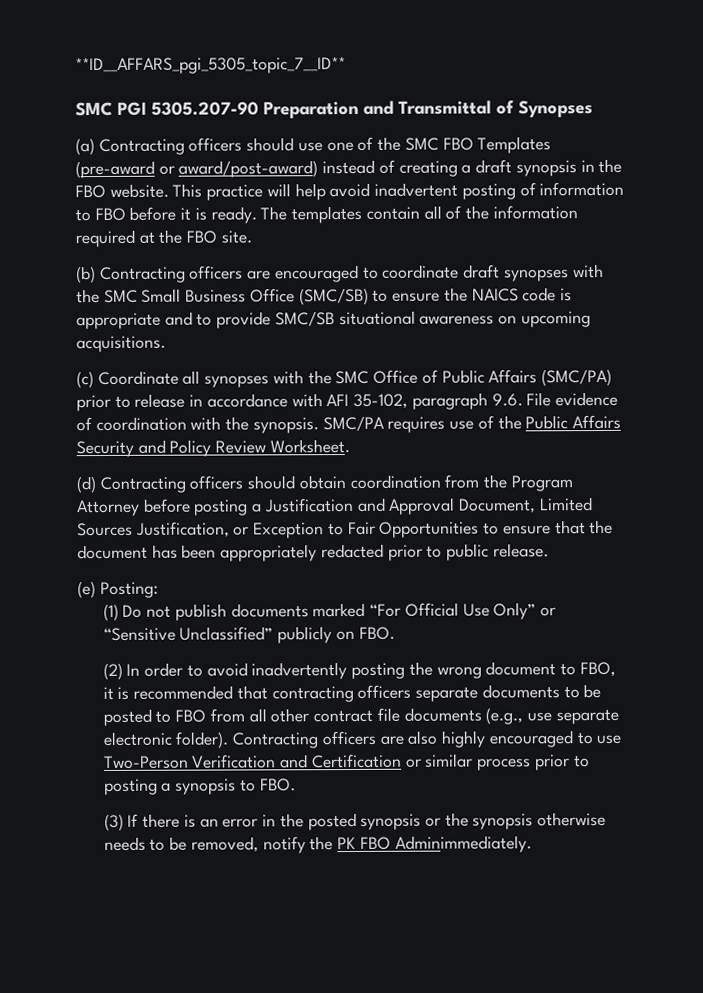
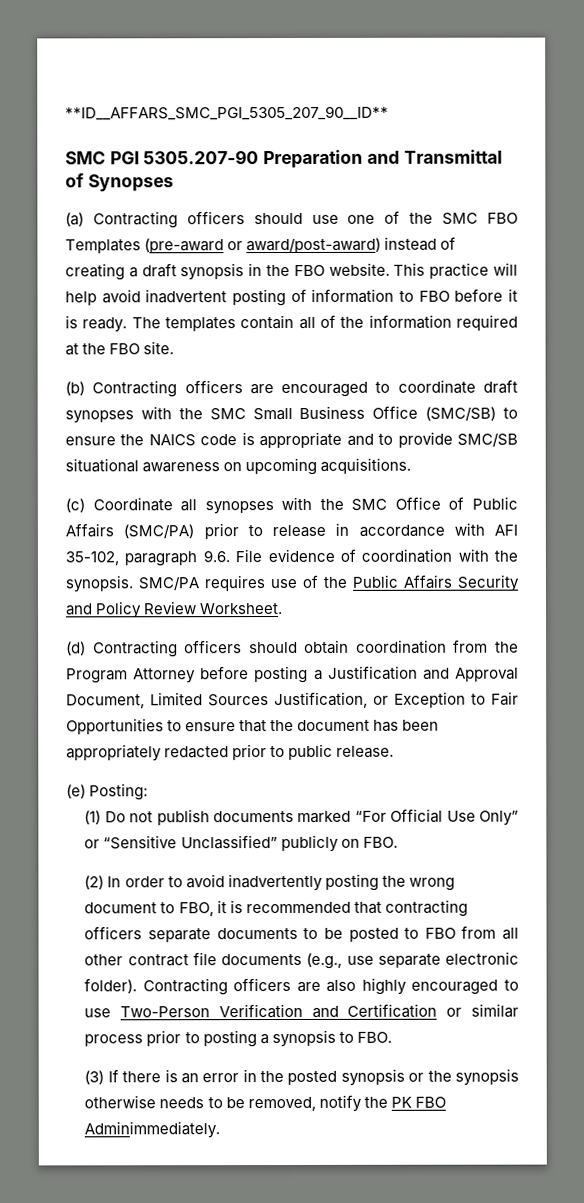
- **ID__AFFARS_pgi_5305_topic_7__ID**
+ **ID__AFFARS_SMC_PGI_5305_207_90__ID**

